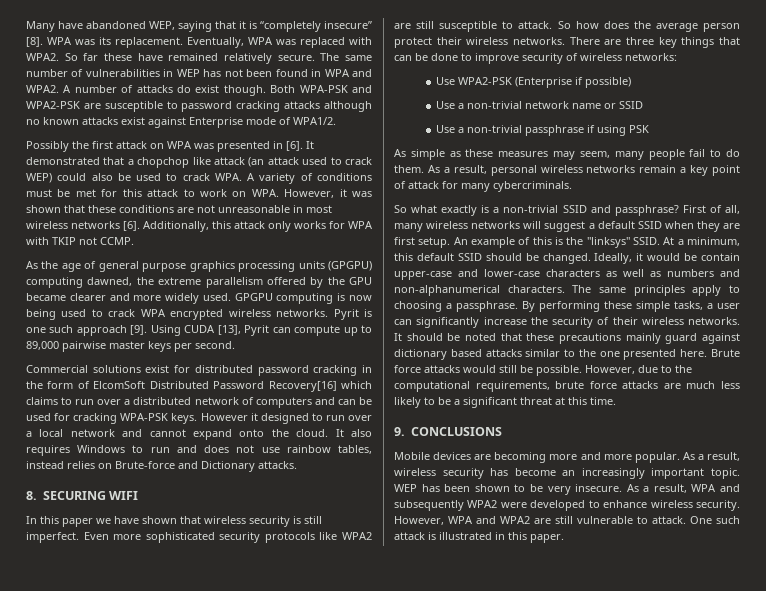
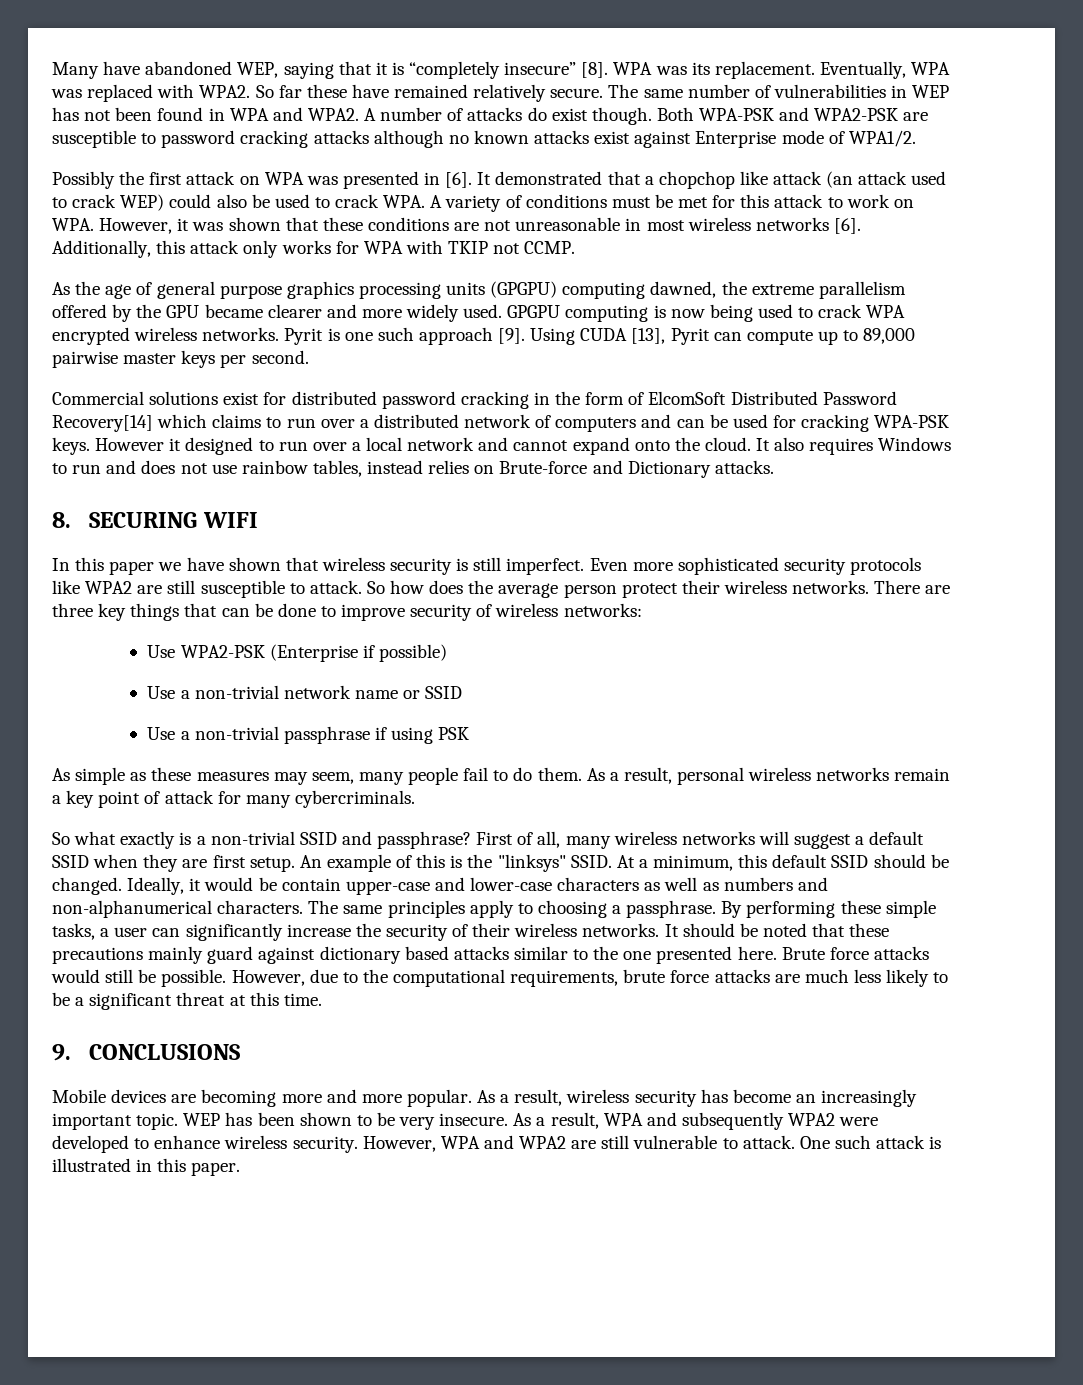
- Commercial solutions exist for distributed password cracking in the form of ElcomSoft Distributed Password Recovery[16] which claims to run over a distributed network of computers and can be used for cracking WPA-PSK keys.
+ Commercial solutions exist for distributed password cracking in the form of ElcomSoft Distributed Password Recovery[14] which claims to run over a distributed network of computers and can be used for cracking WPA-PSK keys.

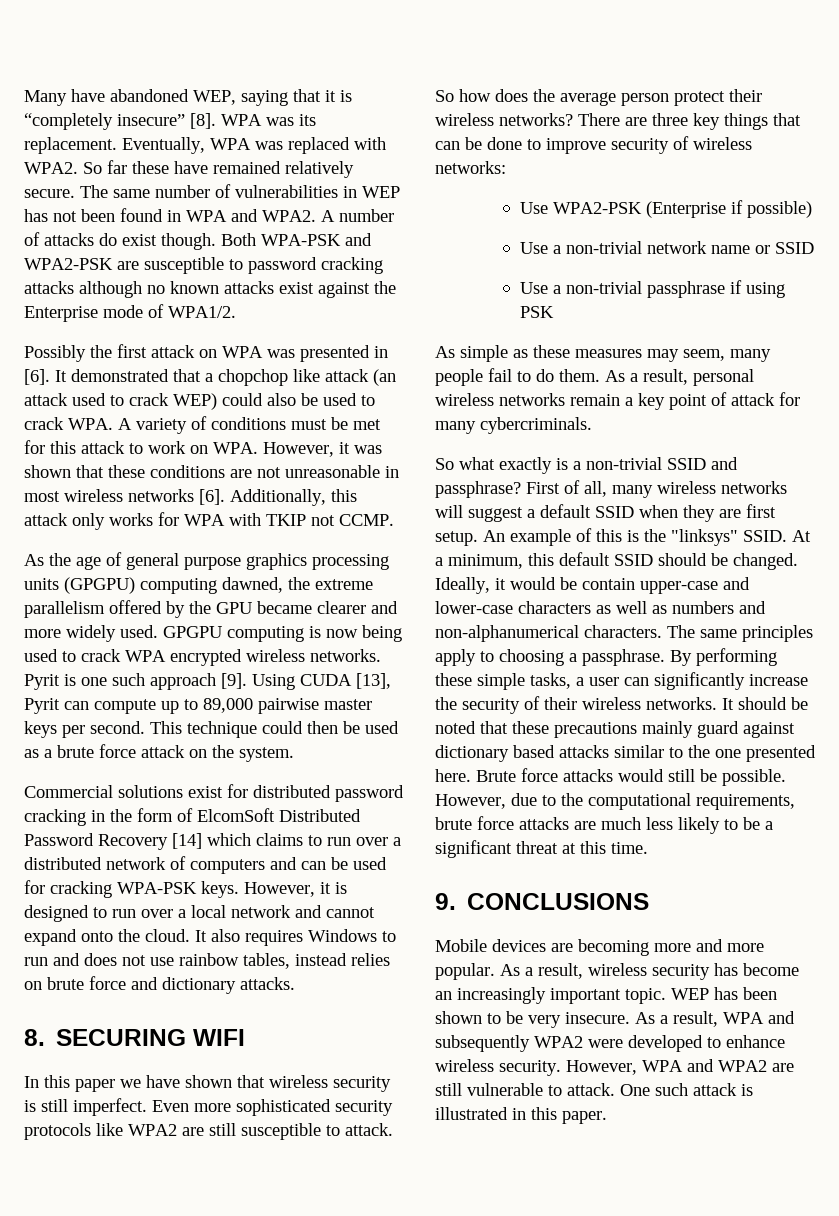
- Both WPA-PSK and WPA2-PSK are susceptible to password cracking attacks although no known attacks exist against Enterprise mode of WPA1/2.
+ Both WPA-PSK and WPA2-PSK are susceptible to password cracking attacks although no known attacks exist against the Enterprise mode of WPA1/2.
+ This technique could then be used as a brute force attack on the system.
- Commercial solutions exist for distributed password cracking in the form of ElcomSoft Distributed Password Recovery[14] which claims to run over a distributed network of computers and can be used for cracking WPA-PSK keys.
+ Commercial solutions exist for distributed password cracking in the form of ElcomSoft Distributed Password Recovery [14] which claims to run over a distributed network of computers and can be used for cracking WPA-PSK keys.
- However it designed to run over a local network and cannot expand onto the cloud.
+ However, it is designed to run over a local network and cannot expand onto the cloud.
- It also requires Windows to run and does not use rainbow tables, instead relies on Brute-force and Dictionary attacks.
+ It also requires Windows to run and does not use rainbow tables, instead relies on brute force and dictionary attacks.
- So how does the average person protect their wireless networks.
+ So how does the average person protect their wireless networks?

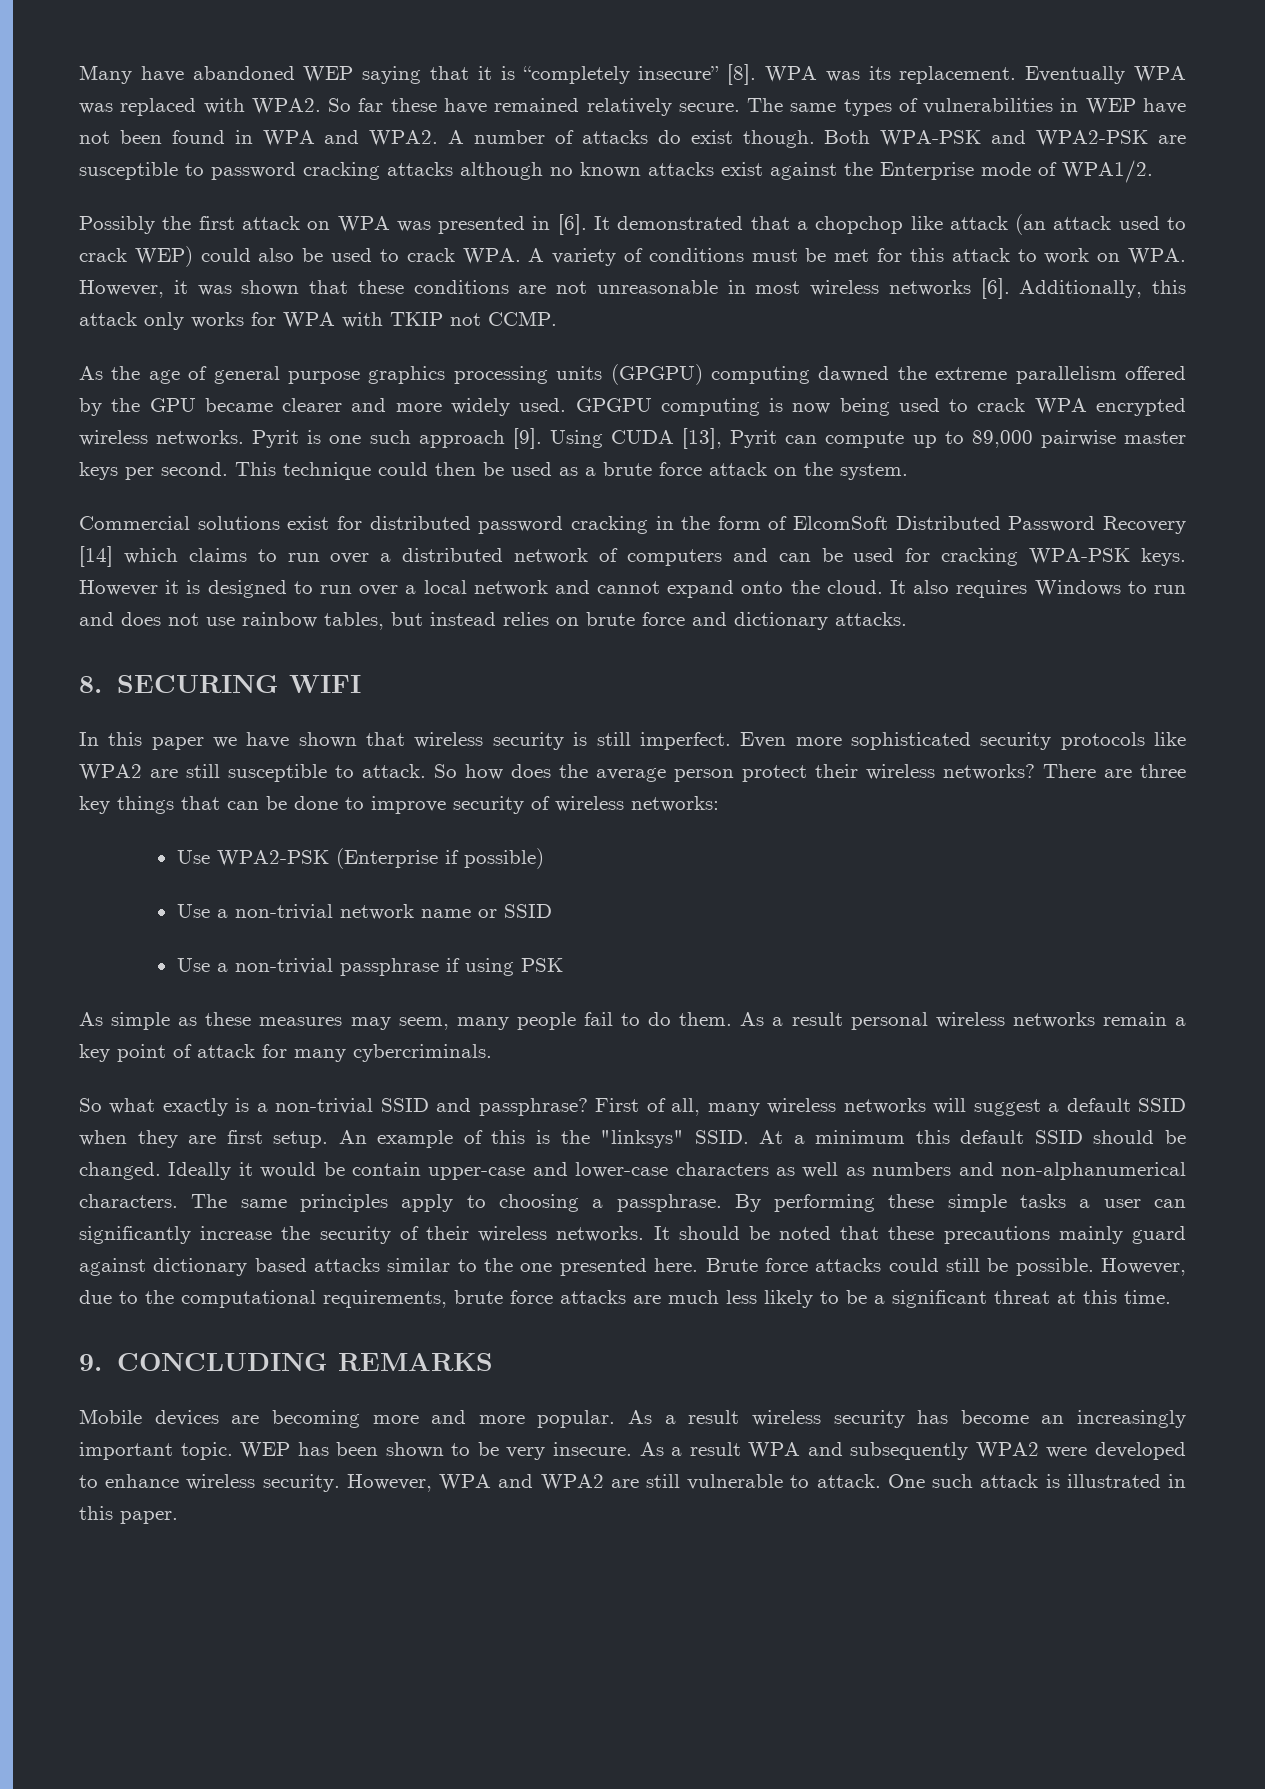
- Many have abandoned WEP, saying that it is “completely insecure” [8].
+ Many have abandoned WEP saying that it is “completely insecure” [8].
- Eventually, WPA was replaced with WPA2.
+ Eventually WPA was replaced with WPA2.
- The same number of vulnerabilities in WEP has not been found in WPA and WPA2.
+ The same types of vulnerabilities in WEP have not been found in WPA and WPA2.
- As the age of general purpose graphics processing units (GPGPU) computing dawned, the extreme parallelism offered by the GPU became clearer and more widely used.
+ As the age of general purpose graphics processing units (GPGPU) computing dawned the extreme parallelism offered by the GPU became clearer and more widely used.
- However, it is designed to run over a local network and cannot expand onto the cloud.
+ However it is designed to run over a local network and cannot expand onto the cloud.
- It also requires Windows to run and does not use rainbow tables, instead relies on brute force and dictionary attacks.
+ It also requires Windows to run and does not use rainbow tables, but instead relies on brute force and dictionary attacks.
- As a result, personal wireless networks remain a key point of attack for many cybercriminals.
+ As a result personal wireless networks remain a key point of attack for many cybercriminals.
- At a minimum, this default SSID should be changed.
+ At a minimum this default SSID should be changed.
- Ideally, it would be contain upper-case and lower-case characters as well as numbers and non-alphanumerical characters.
+ Ideally it would be contain upper-case and lower-case characters as well as numbers and non-alphanumerical characters.
- By performing these simple tasks, a user can significantly increase the security of their wireless networks.
+ By performing these simple tasks a user can significantly increase the security of their wireless networks.
- Brute force attacks would still be possible.
+ Brute force attacks could still be possible.
- 9. CONCLUSIONS
+ 9. CONCLUDING REMARKS
- As a result, wireless security has become an increasingly important topic.
+ As a result wireless security has become an increasingly important topic.
- As a result, WPA and subsequently WPA2 were developed to enhance wireless security.
+ As a result WPA and subsequently WPA2 were developed to enhance wireless security.

